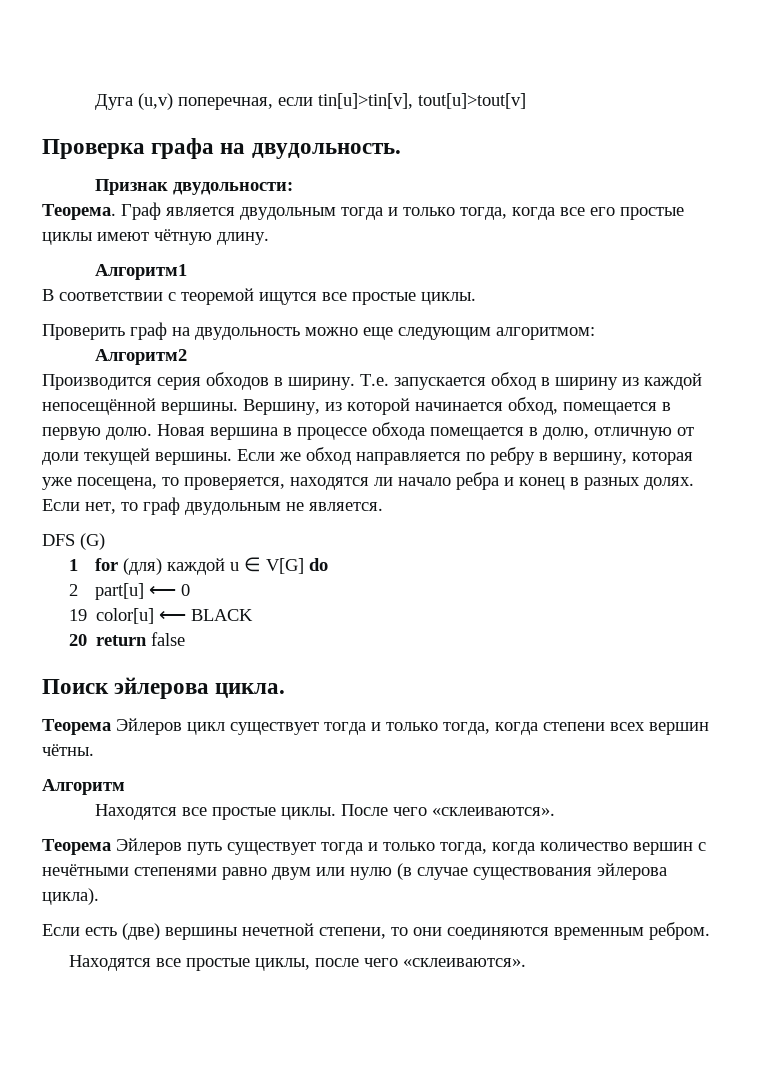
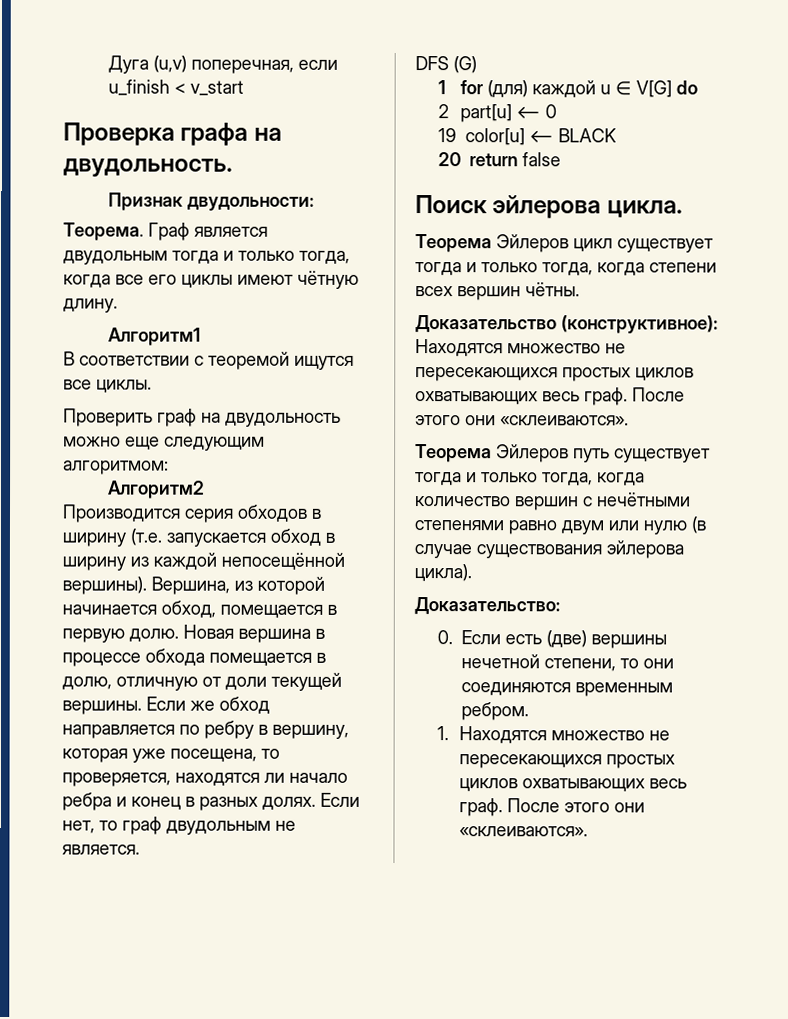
- Дуга (u,v) поперечная, если tin[u]>tin[v], tout[u]>tout[v]
+ Дуга (u,v) поперечная, если u_finish < v_start
- Граф является двудольным тогда и только тогда, когда все его простые циклы имеют чётную длину.
+ Граф является двудольным тогда и только тогда, когда все его циклы имеют чётную длину.
- В соответствии с теоремой ищутся все простые циклы.
+ В соответствии с теоремой ищутся все циклы.
- Производится серия обходов в ширину. Т.е. запускается обход в ширину из каждой непосещённой вершины. Вершину, из которой начинается обход, помещается в первую долю.
+ Производится серия обходов в ширину (т.е. запускается обход в ширину из каждой непосещённой вершины). Вершина, из которой начинается обход, помещается в первую долю.
- Алгоритм
- Находятся все простые циклы. После чего «склеиваются».
+ Доказательство (конструктивное): Находятся множество не пересекающихся простых циклов охватывающих весь граф. После этого они «склеиваются».
- Если есть (две) вершины нечетной степени, то они соединяются временным ребром.
+ Доказательство:
+ 0. Если есть (две) вершины нечетной степени, то они соединяются временным ребром.
- Находятся все простые циклы, после чего «склеиваются».
+ 1. Находятся множество не пересекающихся простых циклов охватывающих весь граф. После этого они «склеиваются».

